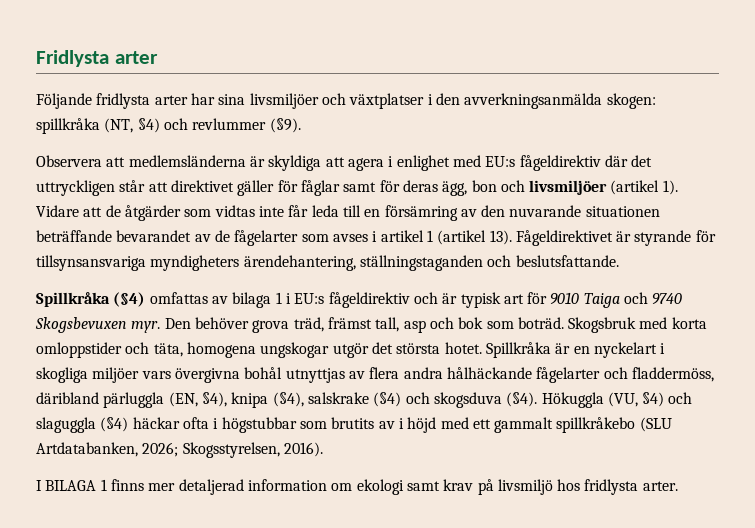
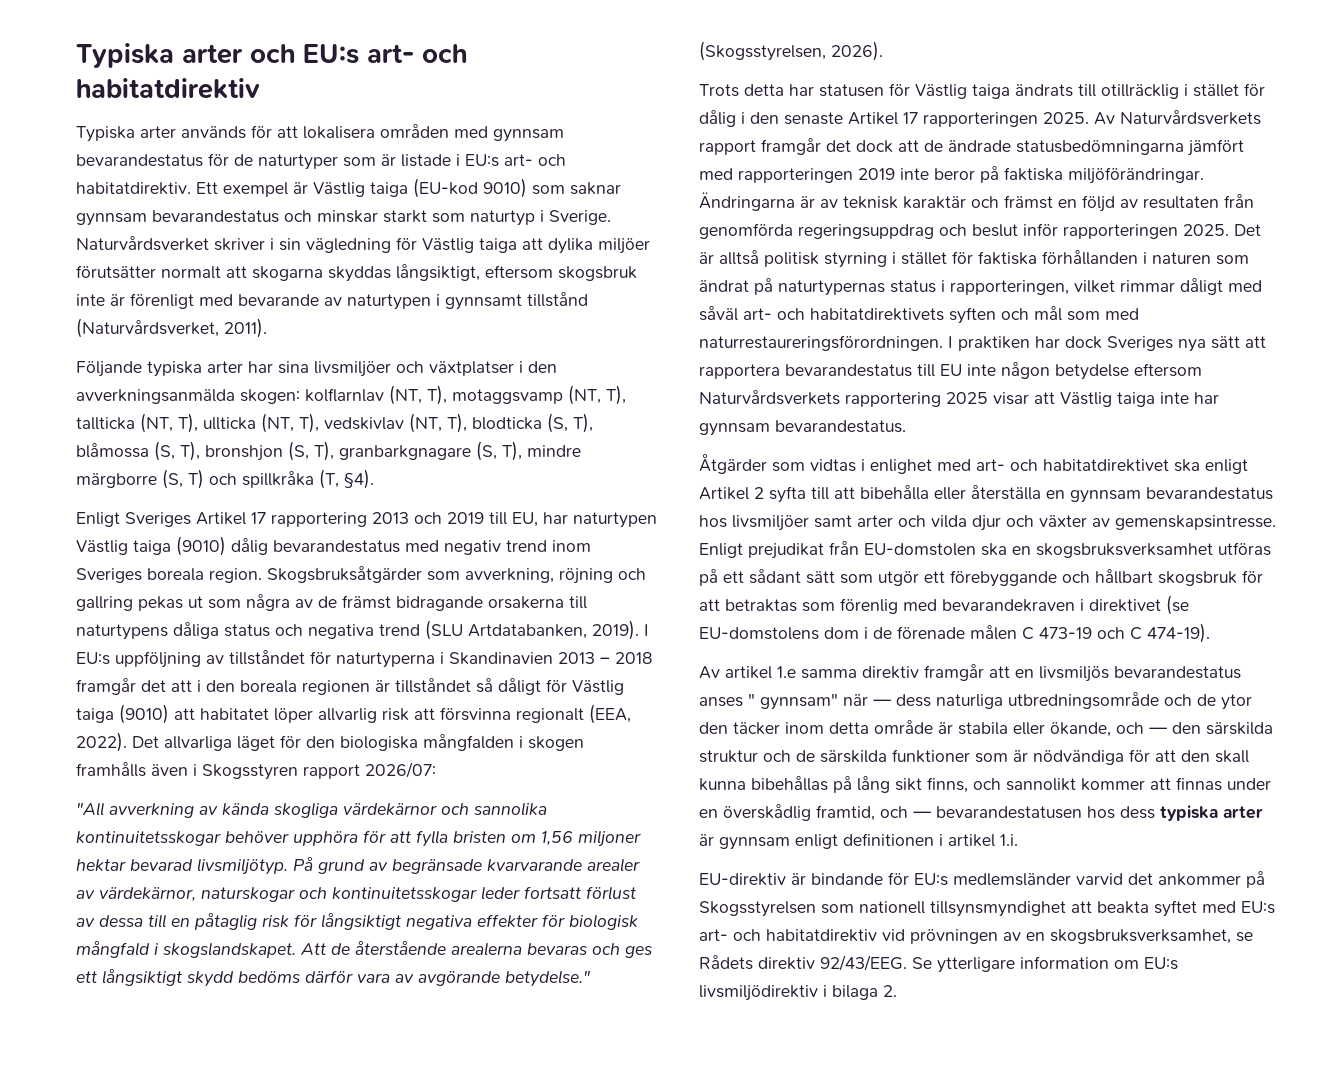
- Fridlysta arter
+ Typiska arter och EU:s art- och habitatdirektiv
+ Typiska arter används för att lokalisera områden med gynnsam bevarandestatus för de naturtyper som är listade i EU:s art- och habitatdirektiv. Ett exempel är Västlig taiga (EU-kod 9010) som saknar gynnsam bevarandestatus och minskar starkt som naturtyp i Sverige. Naturvårdsverket skriver i sin vägledning för Västlig taiga att dylika miljöer förutsätter normalt att skogarna skyddas långsiktigt, eftersom skogsbruk inte är förenligt med bevarande av naturtypen i gynnsamt tillstånd (Naturvårdsverket, 2011).
- Följande fridlysta arter har sina livsmiljöer och växtplatser i den avverkningsanmälda skogen: spillkråka (NT, §4) och revlummer (§9).
- Observera att medlemsländerna är skyldiga att agera i enlighet med EU:s fågeldirektiv där det uttryckligen står att direktivet gäller för fåglar samt för deras ägg, bon och livsmiljöer (artikel 1). Vidare att de åtgärder som vidtas inte får leda till en försämring av den nuvarande situationen beträffande bevarandet av de fågelarter som avses i artikel 1 (artikel 13). Fågeldirektivet är styrande för tillsynsansvariga myndigheters ärendehantering, ställningstaganden och beslutsfattande.
- Spillkråka (§4) omfattas av bilaga 1 i EU:s fågeldirektiv och är typisk art för 9010 Taiga och 9740 Skogsbevuxen myr. Den behöver grova träd, främst tall, asp och bok som boträd. Skogsbruk med korta omloppstider och täta, homogena ungskogar utgör det största hotet. Spillkråka är en nyckelart i skogliga miljöer vars övergivna bohål utnyttjas av flera andra hålhäckande fågelarter och fladdermöss, däribland pärluggla (EN, §4), knipa (§4), salskrake (§4) och skogsduva (§4). Hökuggla (VU, §4) och slaguggla (§4) häckar ofta i högstubbar som brutits av i höjd med ett gammalt spillkråkebo (SLU Artdatabanken, 2026; Skogsstyrelsen, 2016).
- I BILAGA 1 finns mer detaljerad information om ekologi samt krav på livsmiljö hos fridlysta arter.
+ Följande typiska arter har sina livsmiljöer och växtplatser i den avverkningsanmälda skogen: kolflarnlav (NT, T), motaggsvamp (NT, T), tallticka (NT, T), ullticka (NT, T), vedskivlav (NT, T), blodticka (S, T), blåmossa (S, T), bronshjon (S, T), granbarkgnagare (S, T), mindre märgborre (S, T) och spillkråka (T, §4).
+ Enligt Sveriges Artikel 17 rapportering 2013 och 2019 till EU, har naturtypen Västlig taiga (9010) dålig bevarandestatus med negativ trend inom Sveriges boreala region. Skogsbruksåtgärder som avverkning, röjning och gallring pekas ut som några av de främst bidragande orsakerna till naturtypens dåliga status och negativa trend (SLU Artdatabanken, 2019). I EU:s uppföljning av tillståndet för naturtyperna i Skandinavien 2013 – 2018 framgår det att i den boreala regionen är tillståndet så dåligt för Västlig taiga (9010) att habitatet löper allvarlig risk att försvinna regionalt (EEA, 2022). Det allvarliga läget för den biologiska mångfalden i skogen framhålls även i Skogsstyren rapport 2026/07:
+ "All avverkning av kända skogliga värdekärnor och sannolika kontinuitetsskogar behöver upphöra för att fylla bristen om 1,56 miljoner hektar bevarad livsmiljötyp. På grund av begränsade kvarvarande arealer av värdekärnor, naturskogar och kontinuitetsskogar leder fortsatt förlust av dessa till en påtaglig risk för långsiktigt negativa effekter för biologisk mångfald i skogslandskapet. Att de återstående arealerna bevaras och ges ett långsiktigt skydd bedöms därför vara av avgörande betydelse." (Skogsstyrelsen, 2026).
+ Trots detta har statusen för Västlig taiga ändrats till otillräcklig i stället för dålig i den senaste Artikel 17 rapporteringen 2025. Av Naturvårdsverkets rapport framgår det dock att de ändrade statusbedömningarna jämfört med rapporteringen 2019 inte beror på faktiska miljöförändringar. Ändringarna är av teknisk karaktär och främst en följd av resultaten från genomförda regeringsuppdrag och beslut inför rapporteringen 2025. Det är alltså politisk styrning i stället för faktiska förhållanden i naturen som ändrat på naturtypernas status i rapporteringen, vilket rimmar dåligt med såväl art- och habitatdirektivets syften och mål som med naturrestaureringsförordningen. I praktiken har dock Sveriges nya sätt att rapportera bevarandestatus till EU inte någon betydelse eftersom Naturvårdsverkets rapportering 2025 visar att Västlig taiga inte har gynnsam bevarandestatus.
+ Åtgärder som vidtas i enlighet med art- och habitatdirektivet ska enligt Artikel 2 syfta till att bibehålla eller återställa en gynnsam bevarandestatus hos livsmiljöer samt arter och vilda djur och växter av gemenskapsintresse. Enligt prejudikat från EU-domstolen ska en skogsbruksverksamhet utföras på ett sådant sätt som utgör ett förebyggande och hållbart skogsbruk för att betraktas som förenlig med bevarandekraven i direktivet (se EU-domstolens dom i de förenade målen C 473-19 och C 474-19).
+ Av artikel 1.e samma direktiv framgår att en livsmiljös bevarandestatus anses " gynnsam" när — dess naturliga utbredningsområde och de ytor den täcker inom detta område är stabila eller ökande, och — den särskilda struktur och de särskilda funktioner som är nödvändiga för att den skall kunna bibehållas på lång sikt finns, och sannolikt kommer att finnas under en överskådlig framtid, och — bevarandestatusen hos dess typiska arter är gynnsam enligt definitionen i artikel 1.i.
+ EU-direktiv är bindande för EU:s medlemsländer varvid det ankommer på Skogsstyrelsen som nationell tillsynsmyndighet att beakta syftet med EU:s art- och habitatdirektiv vid prövningen av en skogsbruksverksamhet, se Rådets direktiv 92/43/EEG. Se ytterligare information om EU:s livsmiljödirektiv i bilaga 2.

